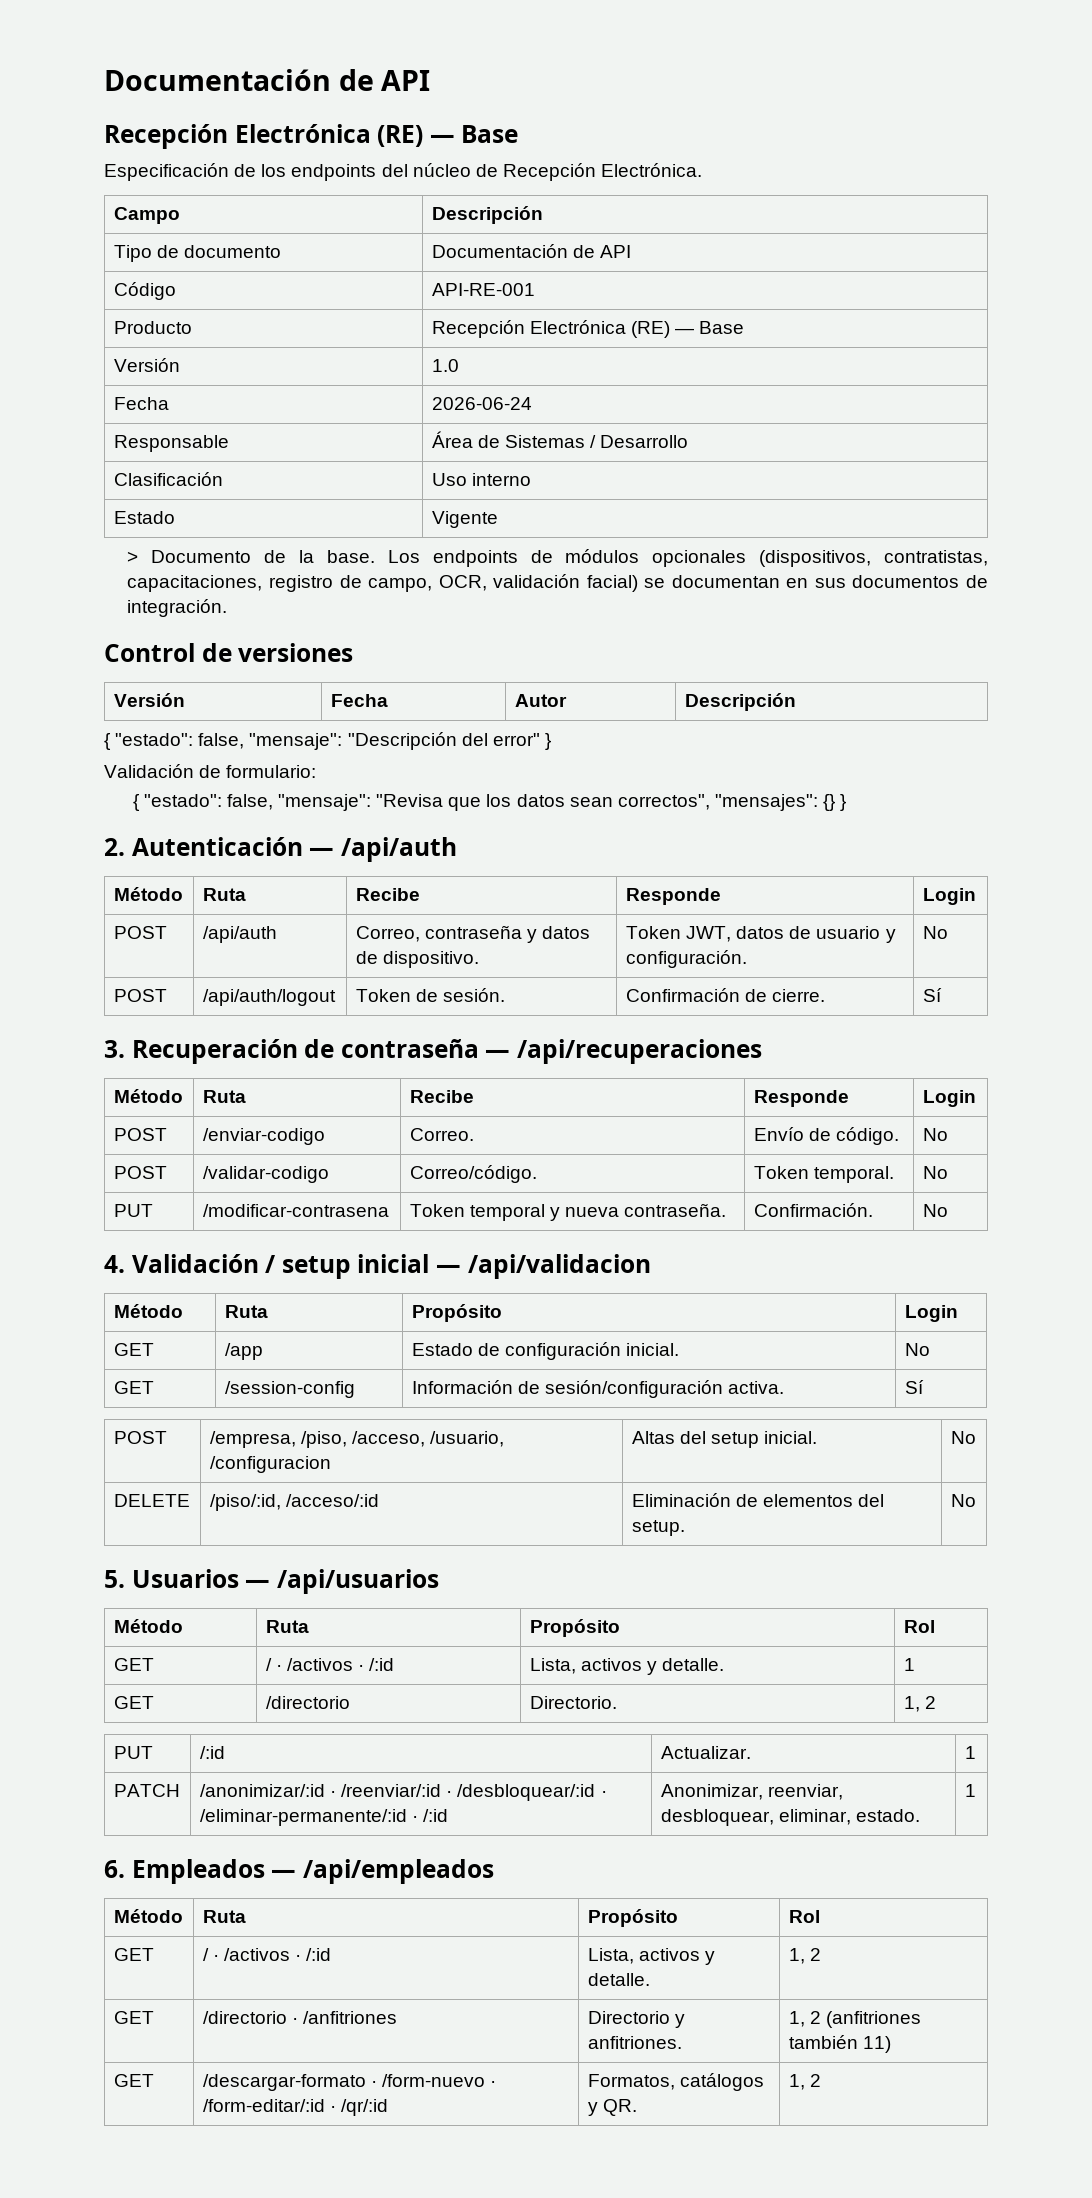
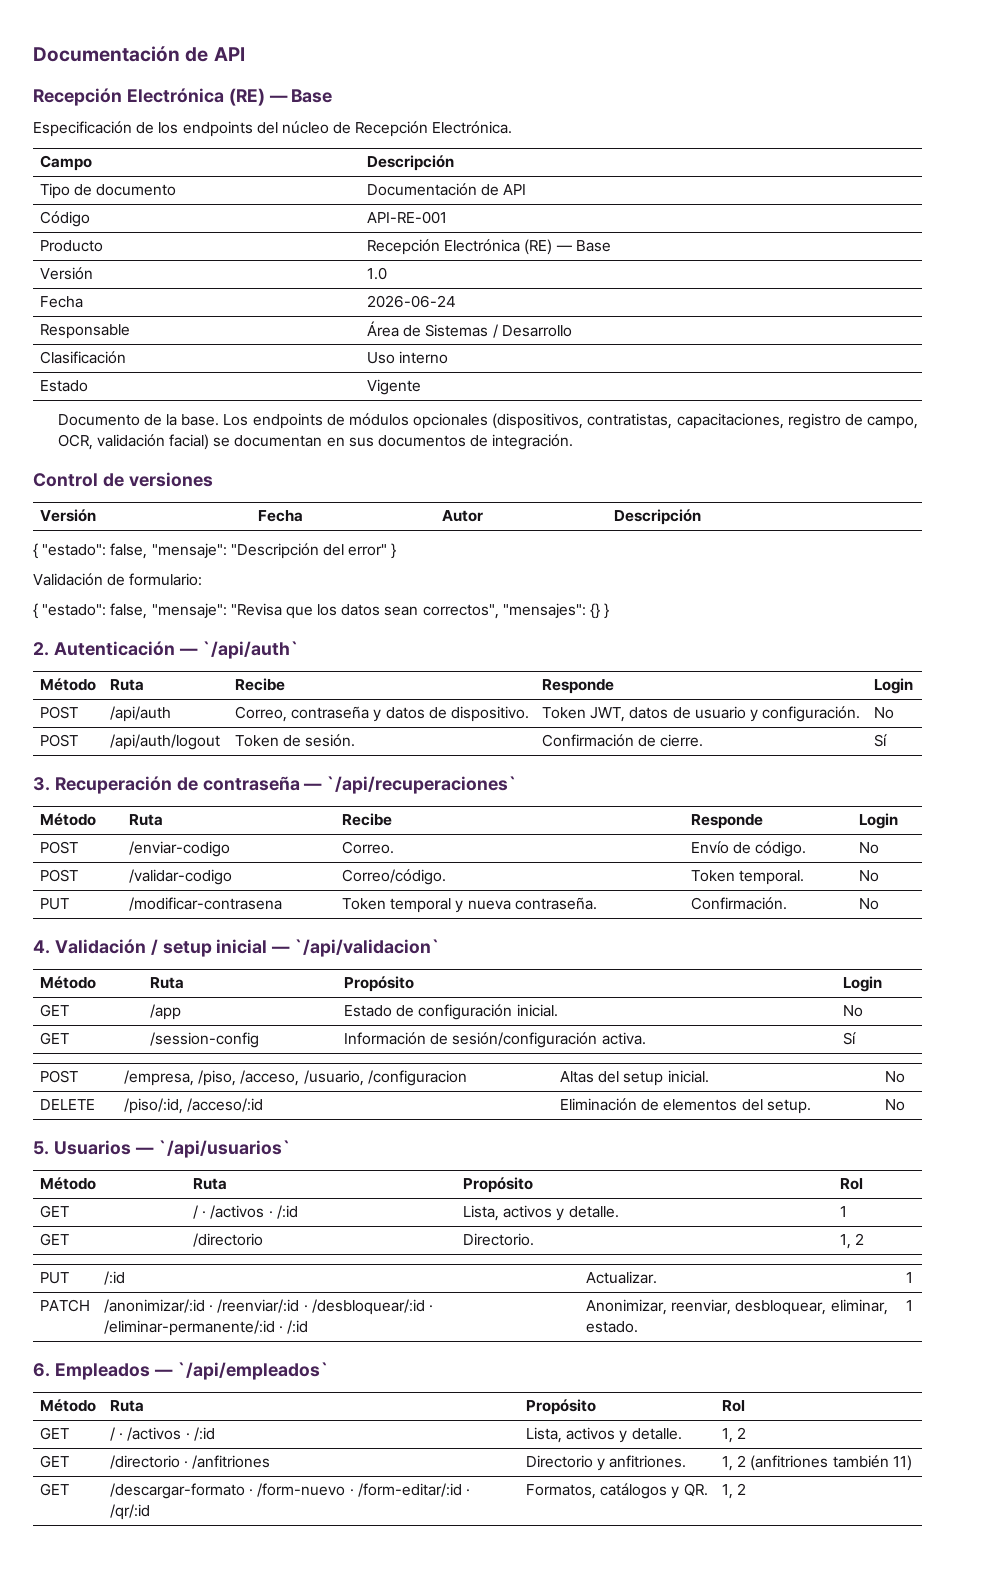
- > Documento de la base.
+ Documento de la base.
- 2. Autenticación — /api/auth
+ 2. Autenticación — `/api/auth`
- 3. Recuperación de contraseña — /api/recuperaciones
+ 3. Recuperación de contraseña — `/api/recuperaciones`
- 4. Validación / setup inicial — /api/validacion
+ 4. Validación / setup inicial — `/api/validacion`
- 5. Usuarios — /api/usuarios
+ 5. Usuarios — `/api/usuarios`
- 6. Empleados — /api/empleados
+ 6. Empleados — `/api/empleados`

